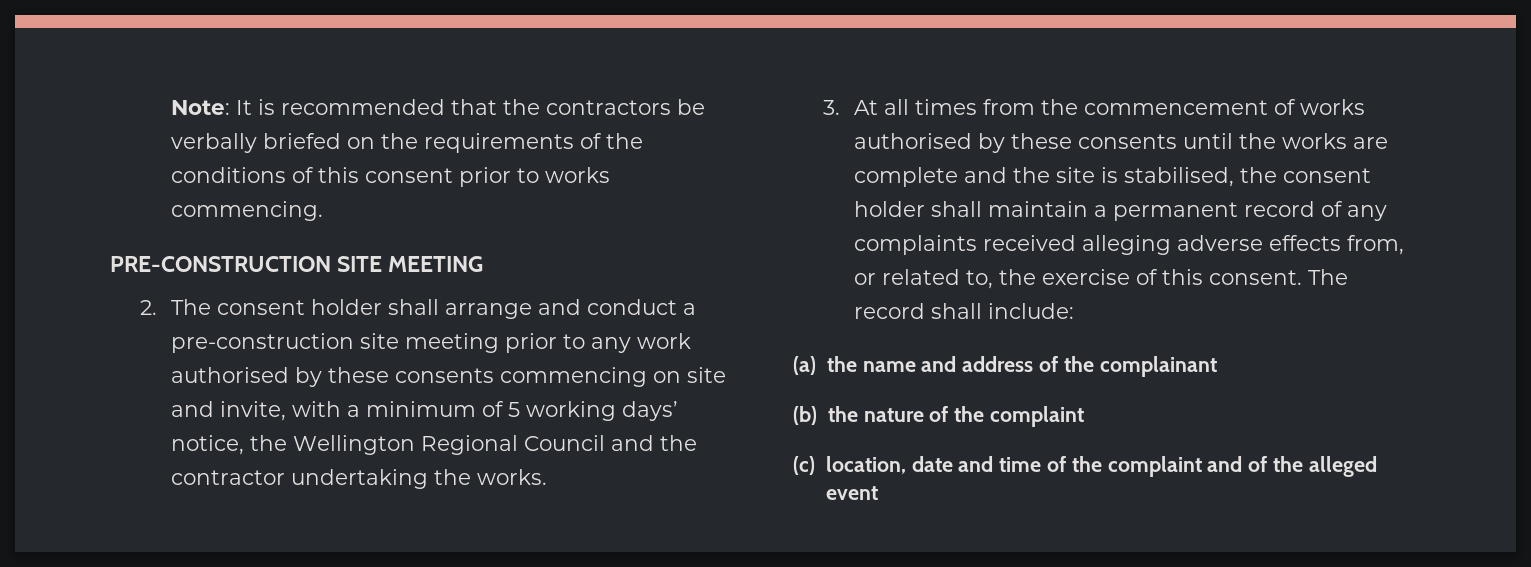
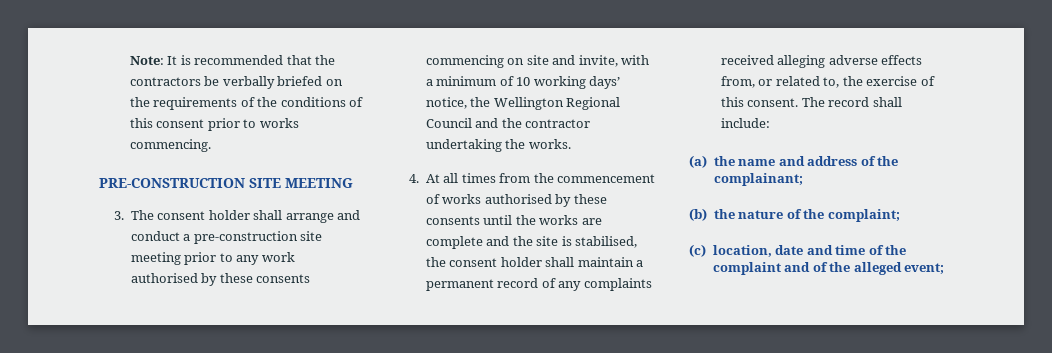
- 2. The consent holder shall arrange and conduct a pre-construction site meeting prior to any work authorised by these consents commencing on site and invite, with a minimum of 5 working days’ notice, the Wellington Regional Council and the contractor undertaking the works.
+ 3. The consent holder shall arrange and conduct a pre-construction site meeting prior to any work authorised by these consents commencing on site and invite, with a minimum of 10 working days’ notice, the Wellington Regional Council and the contractor undertaking the works.
- 3. At all times from the commencement of works authorised by these consents until the works are complete and the site is stabilised, the consent holder shall maintain a permanent record of any complaints received alleging adverse effects from, or related to, the exercise of this consent.
+ 4. At all times from the commencement of works authorised by these consents until the works are complete and the site is stabilised, the consent holder shall maintain a permanent record of any complaints received alleging adverse effects from, or related to, the exercise of this consent.
- (a) the name and address of the complainant
+ (a) the name and address of the complainant;
- (b) the nature of the complaint
+ (b) the nature of the complaint;
- (c) location, date and time of the complaint and of the alleged event
+ (c) location, date and time of the complaint and of the alleged event;

